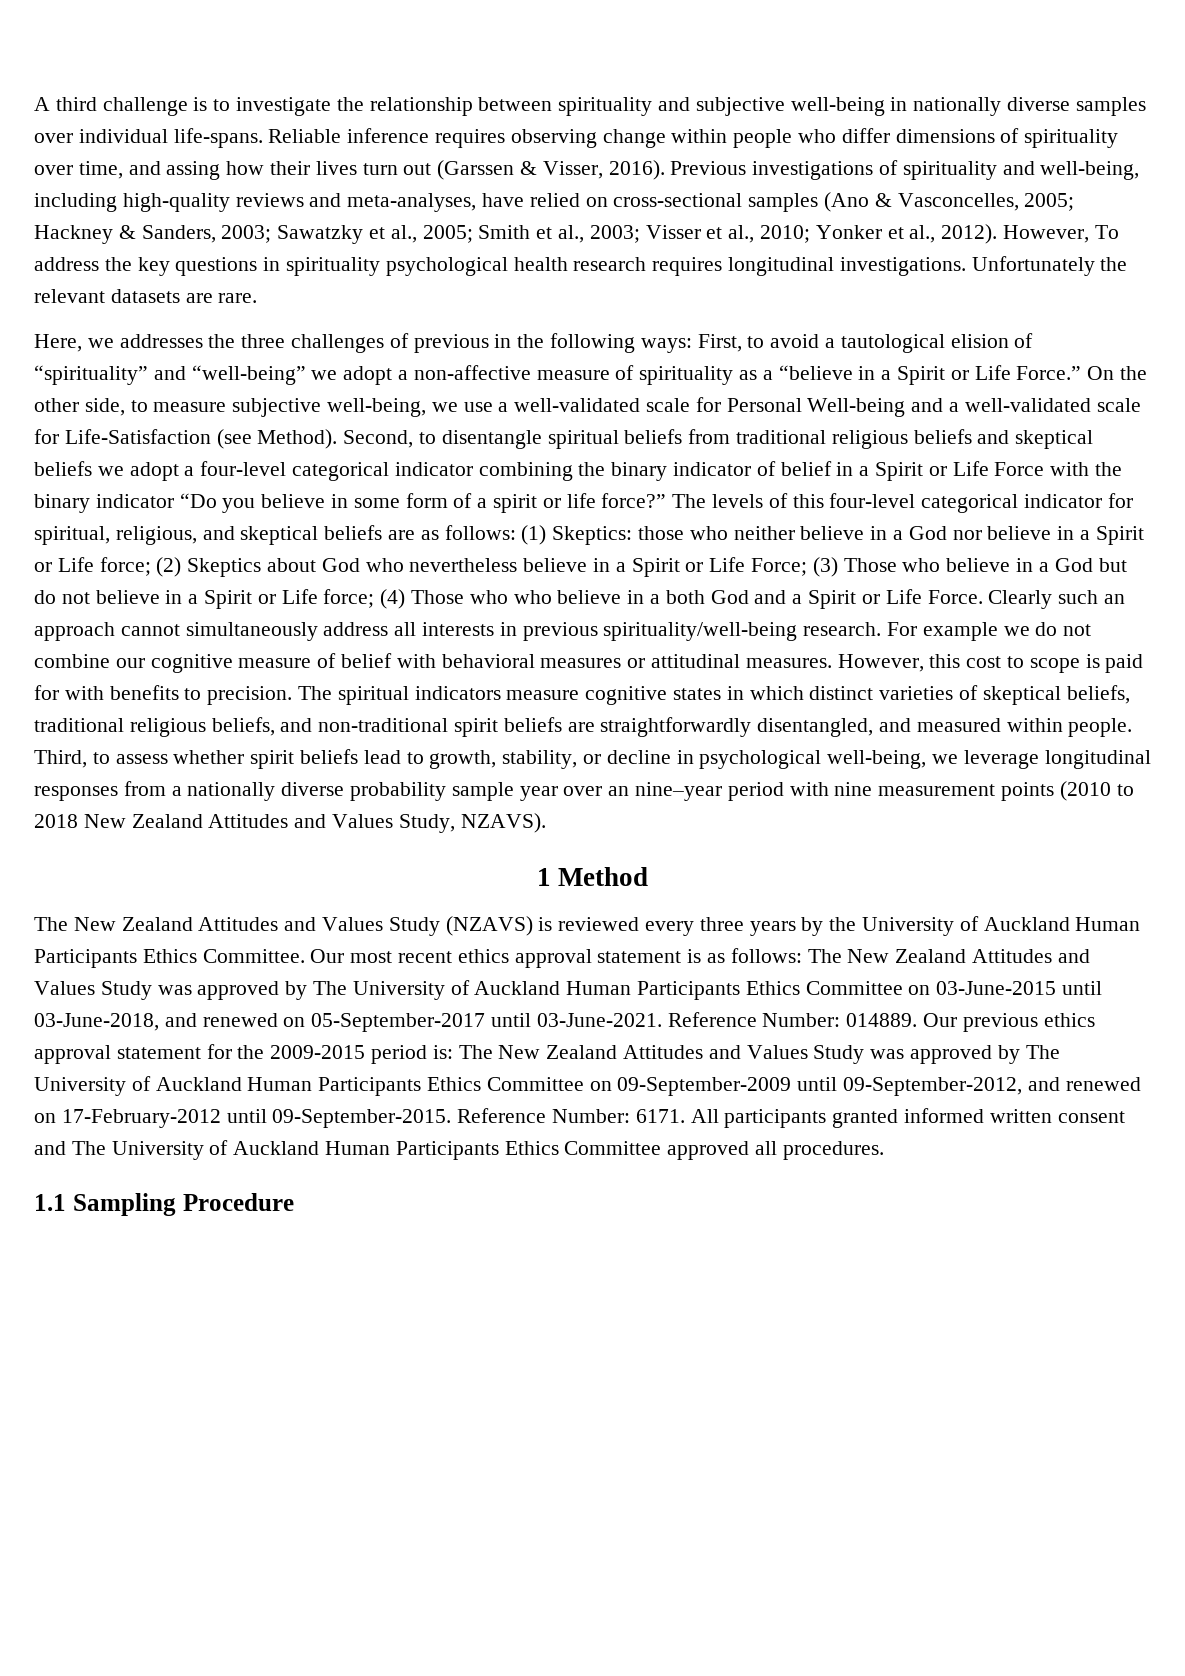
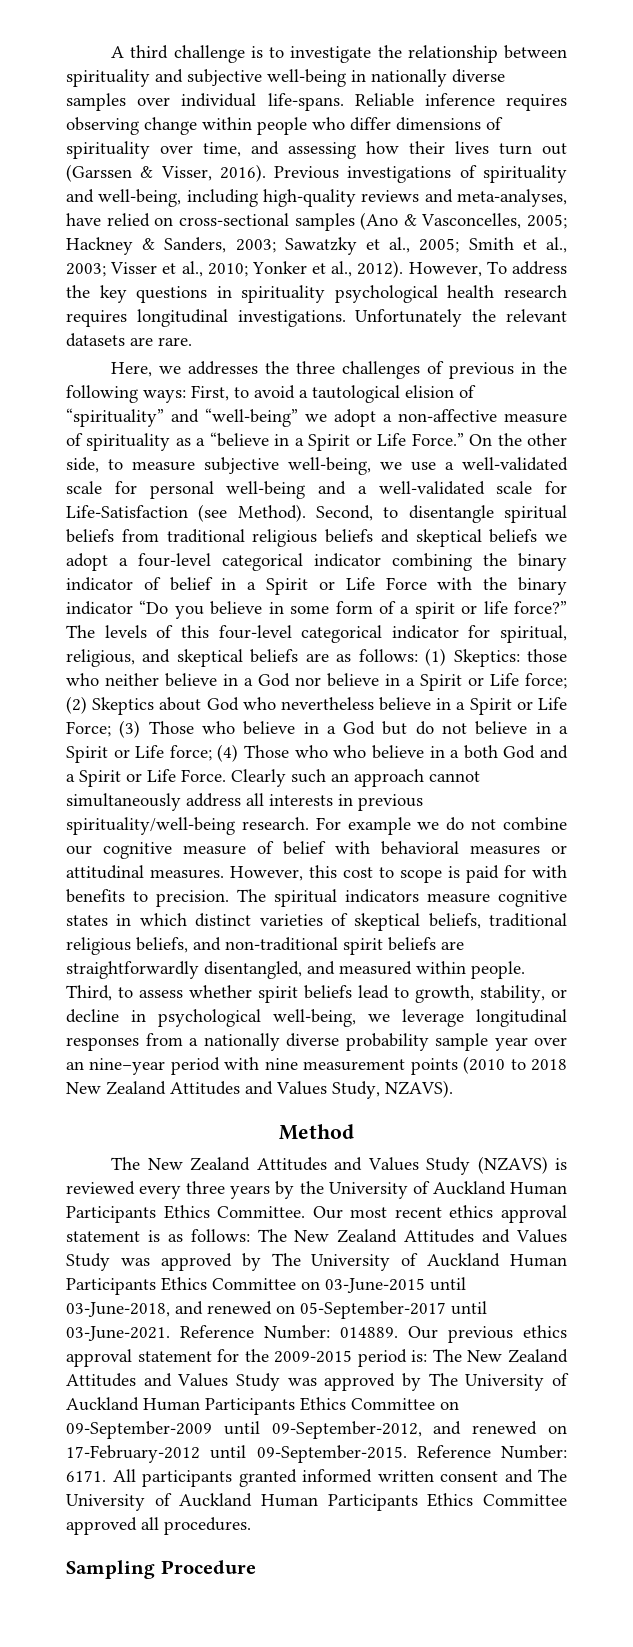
- Reliable inference requires observing change within people who differ dimensions of spirituality over time, and assing how their lives turn out (Garssen & Visser, 2016).
+ Reliable inference requires observing change within people who differ dimensions of spirituality over time, and assessing how their lives turn out (Garssen & Visser, 2016).
- On the other side, to measure subjective well-being, we use a well-validated scale for Personal Well-being and a well-validated scale for Life-Satisfaction (see Method).
+ On the other side, to measure subjective well-being, we use a well-validated scale for personal well-being and a well-validated scale for Life-Satisfaction (see Method).
- 1 Method
+ Method
- 1.1 Sampling Procedure
+ Sampling Procedure

